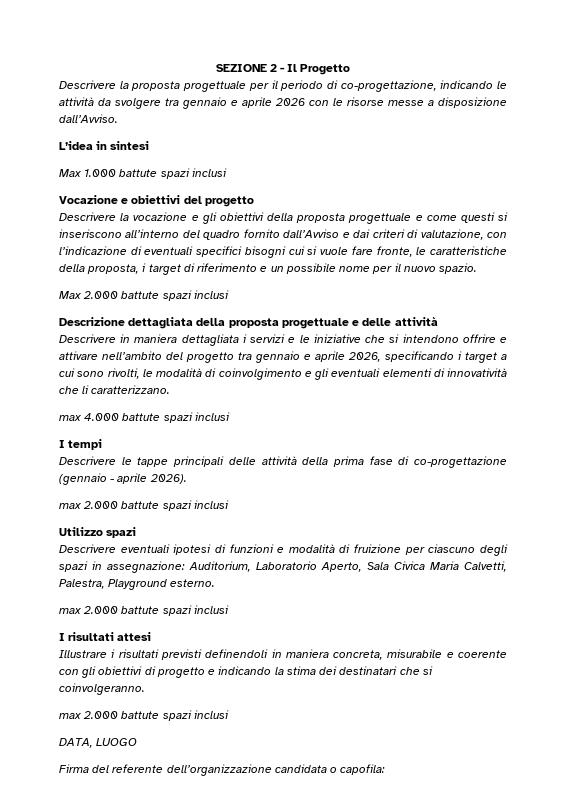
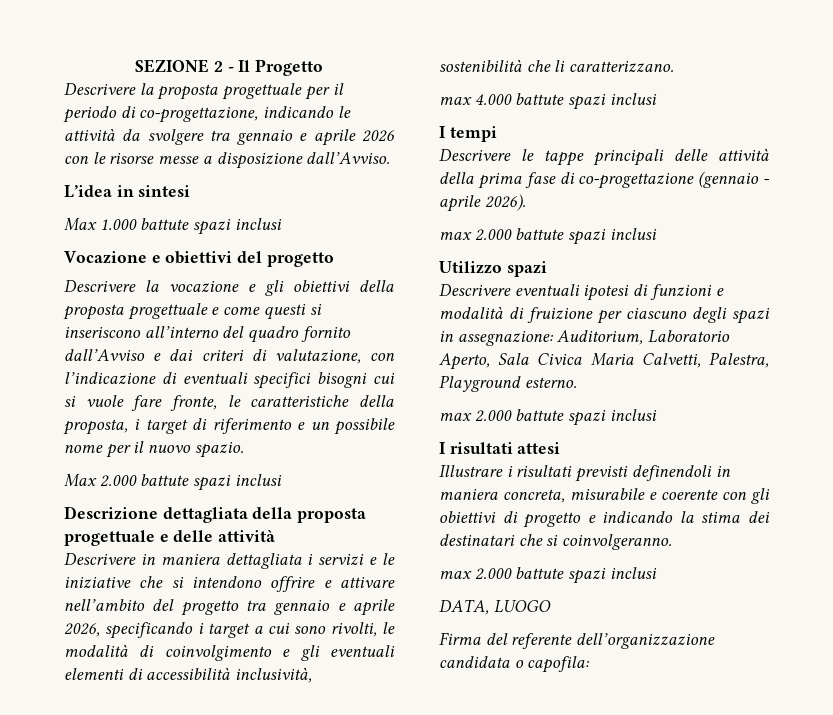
- Descrivere in maniera dettagliata i servizi e le iniziative che si intendono offrire e attivare nell’ambito del progetto tra gennaio e aprile 2026, specificando i target a cui sono rivolti, le modalità di coinvolgimento e gli eventuali elementi di innovatività che li caratterizzano.
+ Descrivere in maniera dettagliata i servizi e le iniziative che si intendono offrire e attivare nell’ambito del progetto tra gennaio e aprile 2026, specificando i target a cui sono rivolti, le modalità di coinvolgimento e gli eventuali elementi di accessibilità inclusività, sostenibilità che li caratterizzano.

